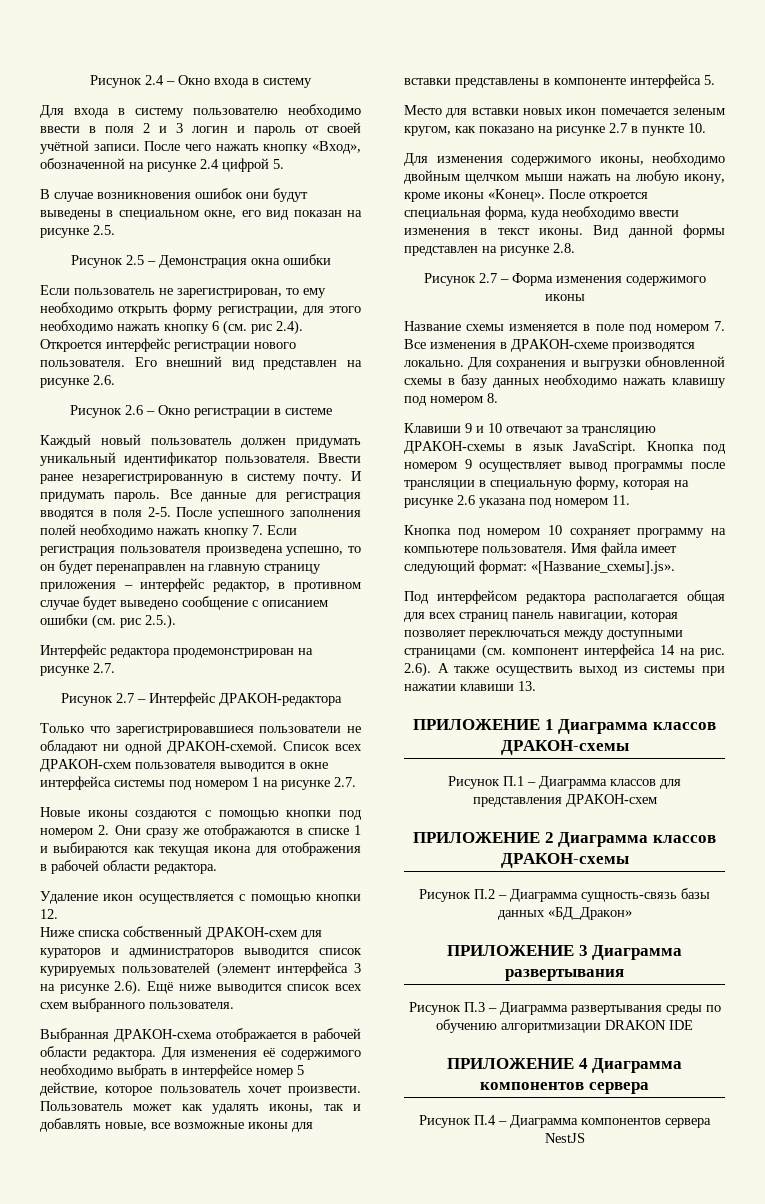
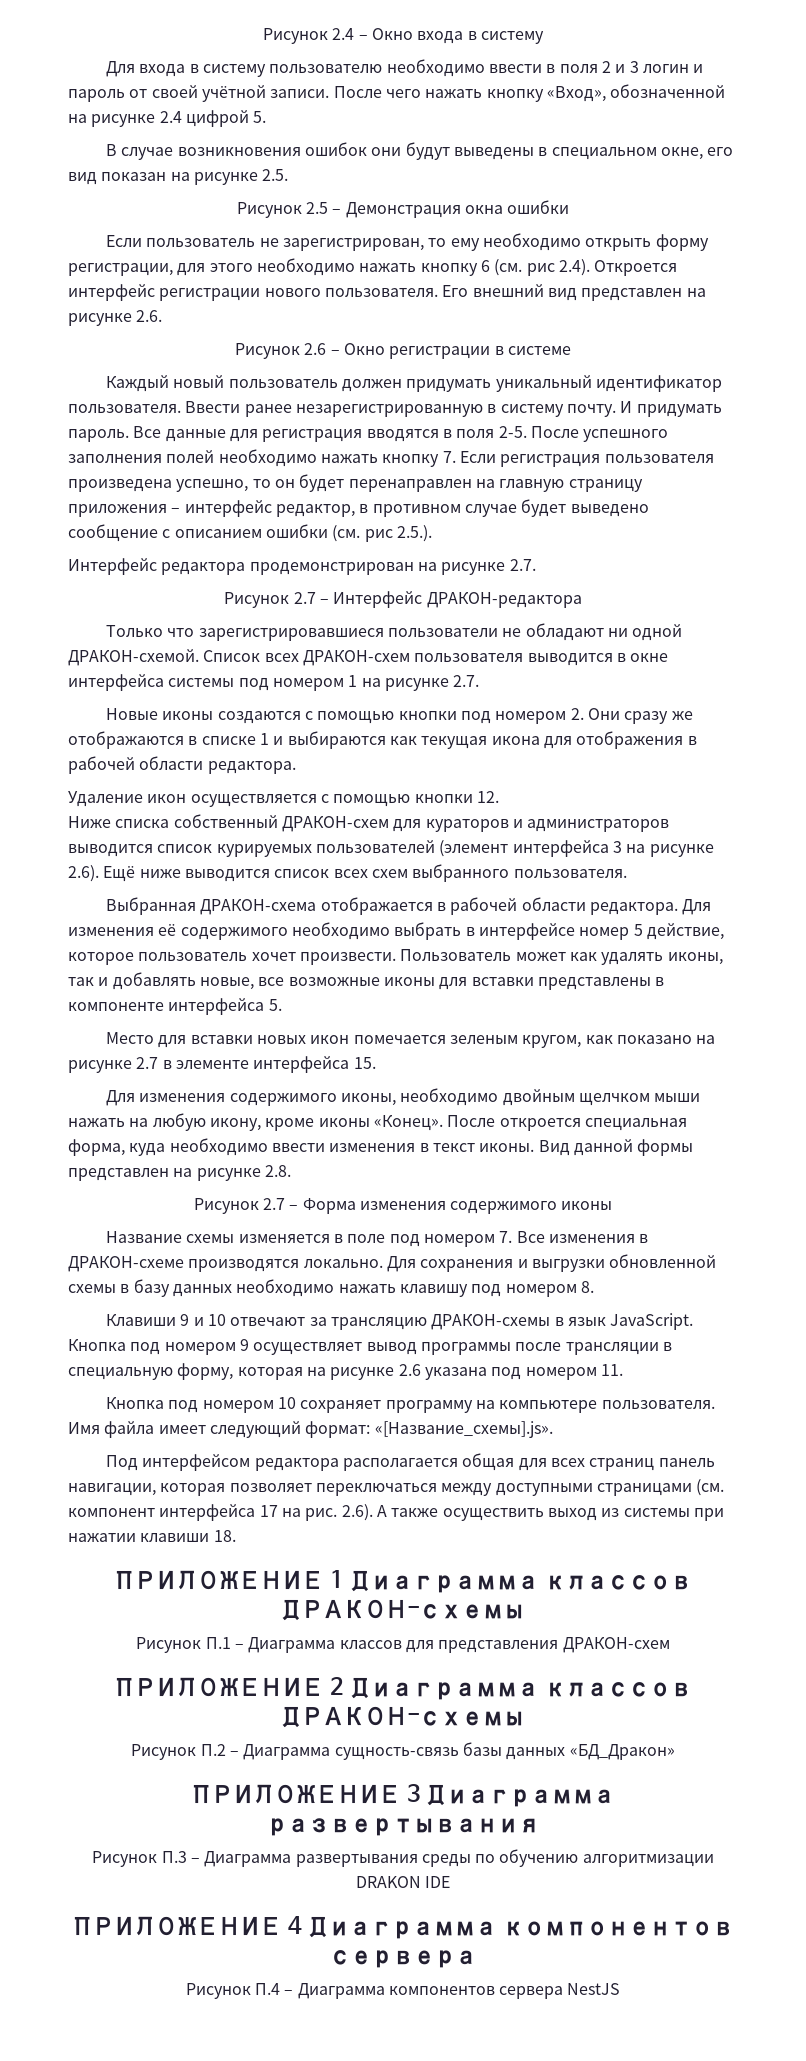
- Место для вставки новых икон помечается зеленым кругом, как показано на рисунке 2.7 в пункте 10.
+ Место для вставки новых икон помечается зеленым кругом, как показано на рисунке 2.7 в элементе интерфейса 15.
- Под интерфейсом редактора располагается общая для всех страниц панель навигации, которая позволяет переключаться между доступными страницами (см. компонент интерфейса 14 на рис.
+ Под интерфейсом редактора располагается общая для всех страниц панель навигации, которая позволяет переключаться между доступными страницами (см. компонент интерфейса 17 на рис.
- 2.6). А также осуществить выход из системы при нажатии клавиши 13.
+ 2.6). А также осуществить выход из системы при нажатии клавиши 18.

